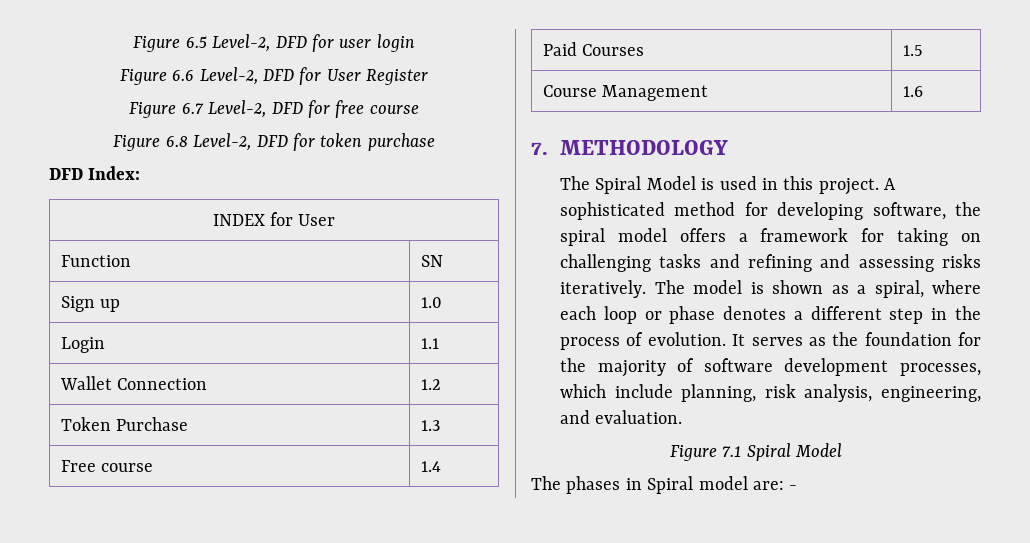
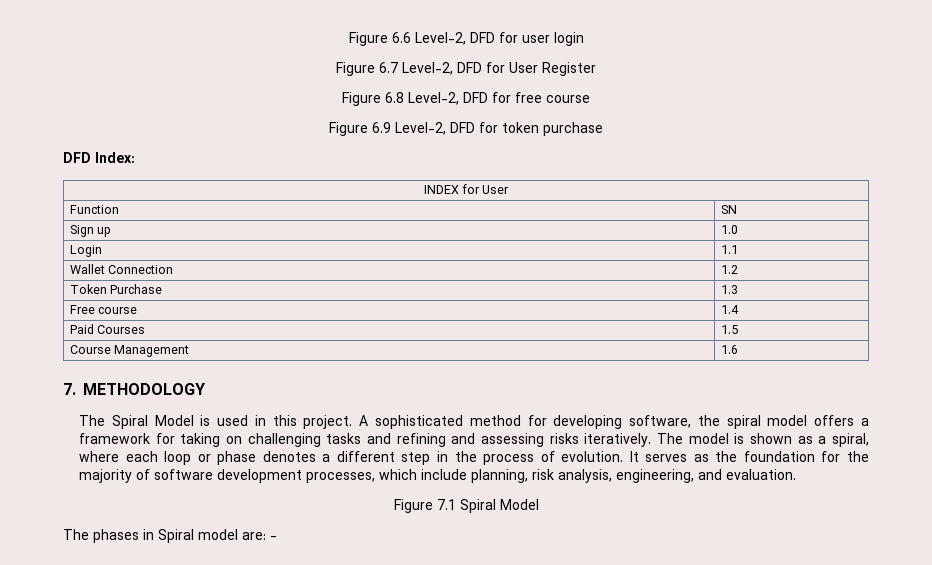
- Figure 6.5 Level-2, DFD for user login
+ Figure 6.6 Level-2, DFD for user login
- Figure 6.6 Level-2, DFD for User Register
+ Figure 6.7 Level-2, DFD for User Register
- Figure 6.7 Level-2, DFD for free course
+ Figure 6.8 Level-2, DFD for free course
- Figure 6.8 Level-2, DFD for token purchase
+ Figure 6.9 Level-2, DFD for token purchase

